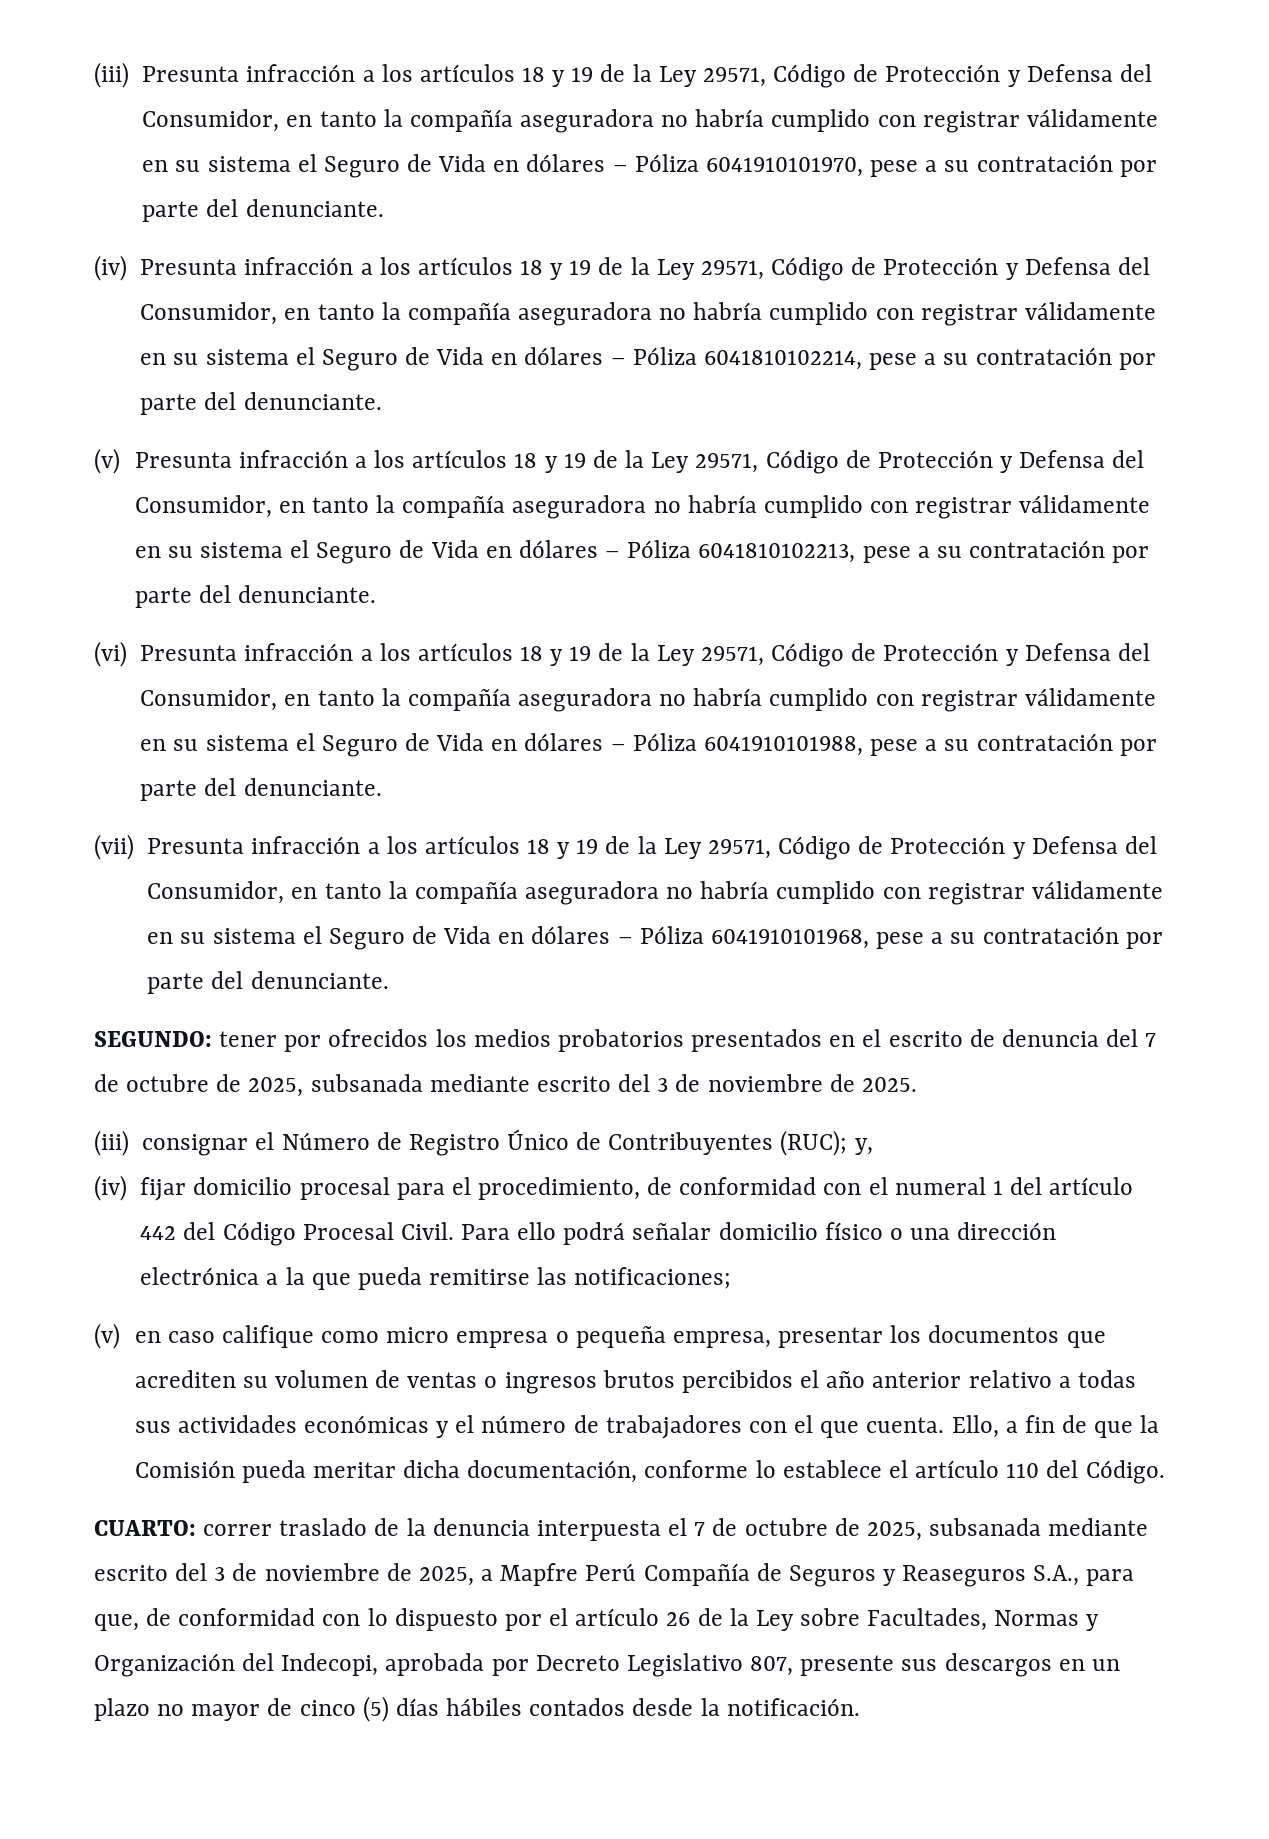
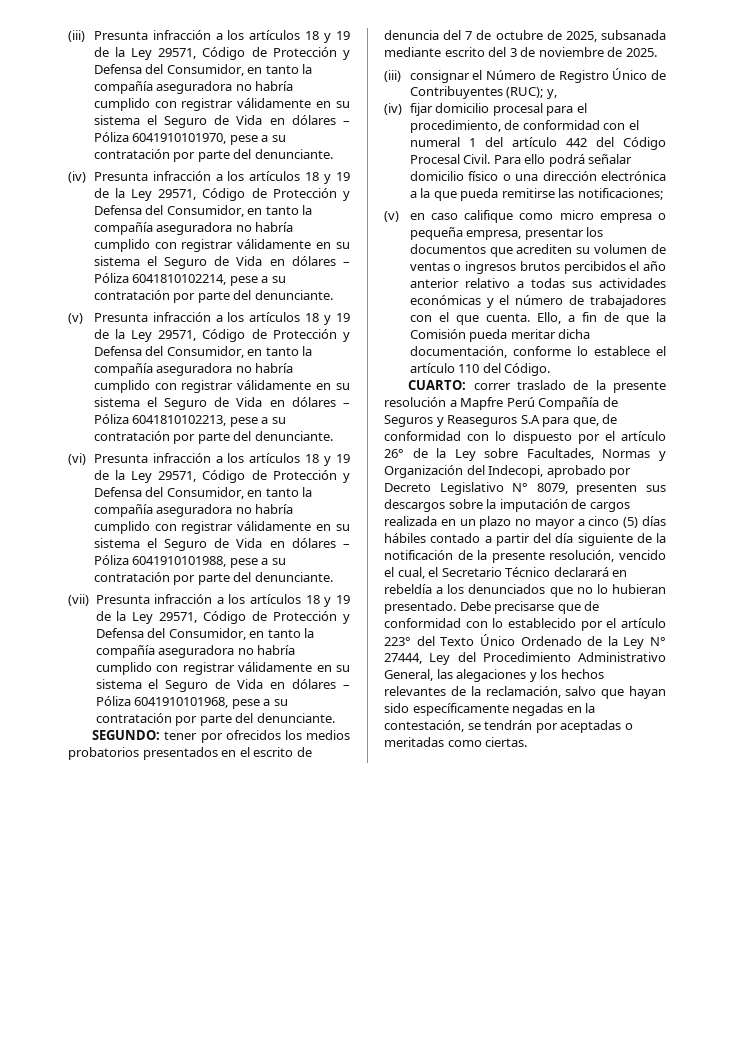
- CUARTO: correr traslado de la denuncia interpuesta el 7 de octubre de 2025, subsanada mediante escrito del 3 de noviembre de 2025, a Mapfre Perú Compañía de Seguros y Reaseguros S.A., para que, de conformidad con lo dispuesto por el artículo 26 de la Ley sobre Facultades, Normas y Organización del Indecopi, aprobada por Decreto Legislativo 807, presente sus descargos en un plazo no mayor de cinco (5) días hábiles contados desde la notificación.
+ CUARTO: correr traslado de la presente resolución a Mapfre Perú Compañía de Seguros y Reaseguros S.A para que, de conformidad con lo dispuesto por el artículo 26° de la Ley sobre Facultades, Normas y Organización del Indecopi, aprobado por Decreto Legislativo N° 8079, presenten sus descargos sobre la imputación de cargos realizada en un plazo no mayor a cinco (5) días hábiles contado a partir del día siguiente de la notificación de la presente resolución, vencido el cual, el Secretario Técnico declarará en rebeldía a los denunciados que no lo hubieran presentado. Debe precisarse que de conformidad con lo establecido por el artículo 223° del Texto Único Ordenado de la Ley N° 27444, Ley del Procedimiento Administrativo General, las alegaciones y los hechos relevantes de la reclamación, salvo que hayan sido específicamente negadas en la contestación, se tendrán por aceptadas o meritadas como ciertas.

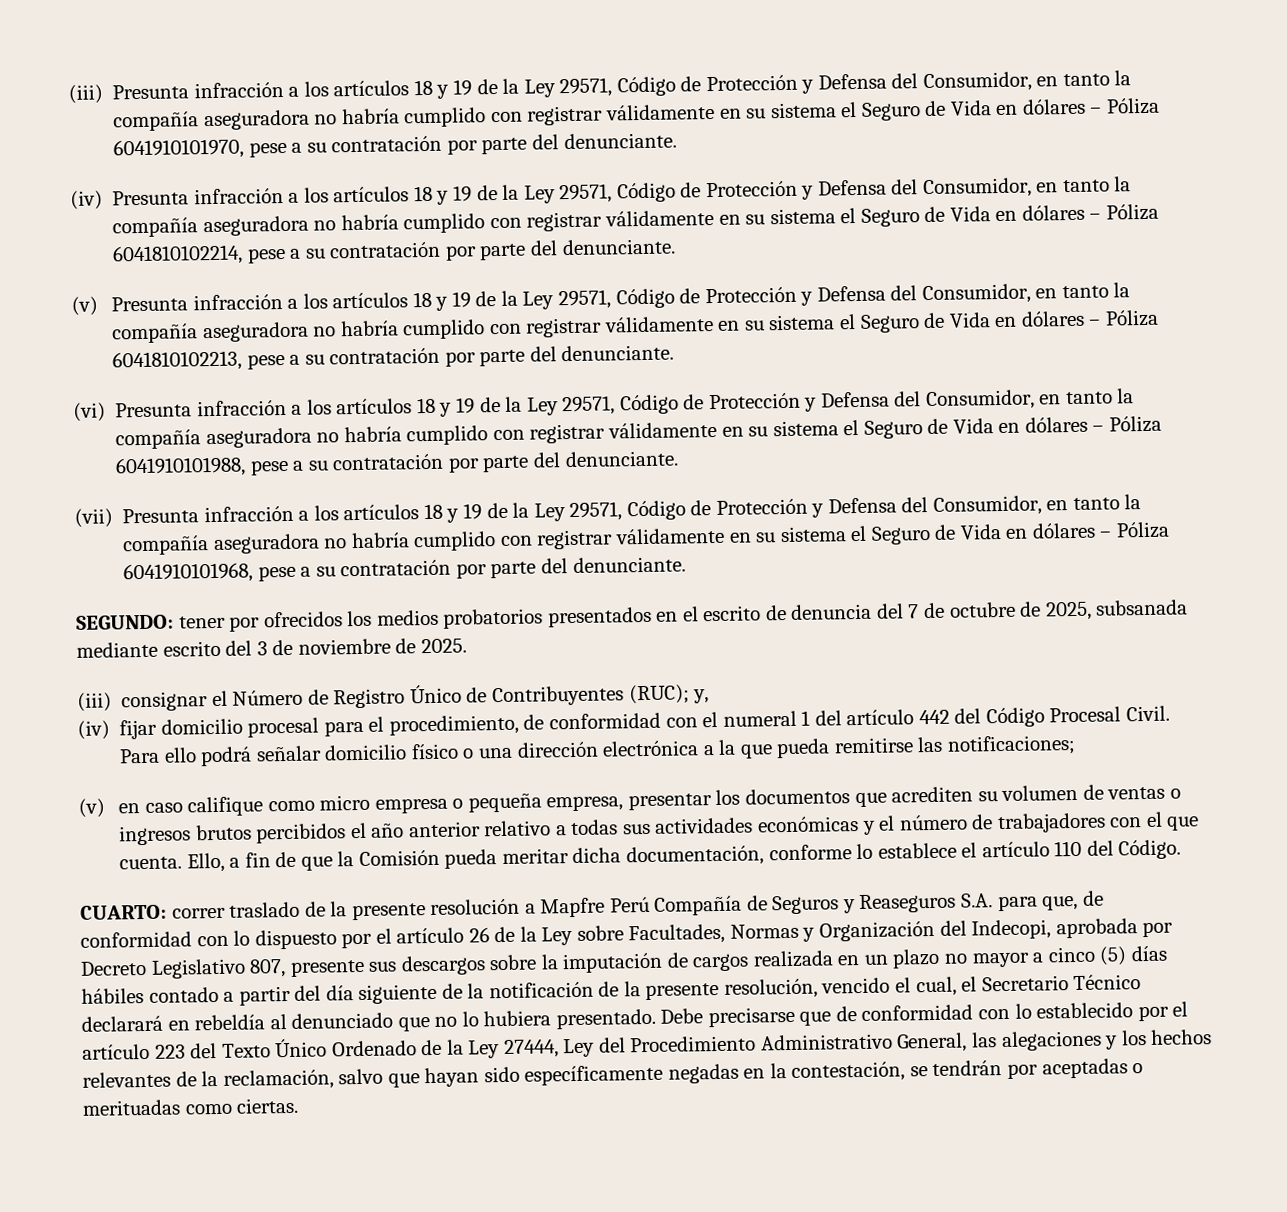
- correr traslado de la presente resolución a Mapfre Perú Compañía de Seguros y Reaseguros S.A para que, de conformidad con lo dispuesto por el artículo 26° de la Ley sobre Facultades, Normas y Organización del Indecopi, aprobado por Decreto Legislativo N° 8079, presenten sus descargos sobre la imputación de cargos realizada en un plazo no mayor a cinco (5) días hábiles contado a partir del día siguiente de la notificación de la presente resolución, vencido el cual, el Secretario Técnico declarará en rebeldía a los denunciados que no lo hubieran presentado.
+ correr traslado de la presente resolución a Mapfre Perú Compañía de Seguros y Reaseguros S.A. para que, de conformidad con lo dispuesto por el artículo 26 de la Ley sobre Facultades, Normas y Organización del Indecopi, aprobada por Decreto Legislativo 807, presente sus descargos sobre la imputación de cargos realizada en un plazo no mayor a cinco (5) días hábiles contado a partir del día siguiente de la notificación de la presente resolución, vencido el cual, el Secretario Técnico declarará en rebeldía al denunciado que no lo hubiera presentado.
- Debe precisarse que de conformidad con lo establecido por el artículo 223° del Texto Único Ordenado de la Ley N° 27444, Ley del Procedimiento Administrativo General, las alegaciones y los hechos relevantes de la reclamación, salvo que hayan sido específicamente negadas en la contestación, se tendrán por aceptadas o meritadas como ciertas.
+ Debe precisarse que de conformidad con lo establecido por el artículo 223 del Texto Único Ordenado de la Ley 27444, Ley del Procedimiento Administrativo General, las alegaciones y los hechos relevantes de la reclamación, salvo que hayan sido específicamente negadas en la contestación, se tendrán por aceptadas o merituadas como ciertas.

